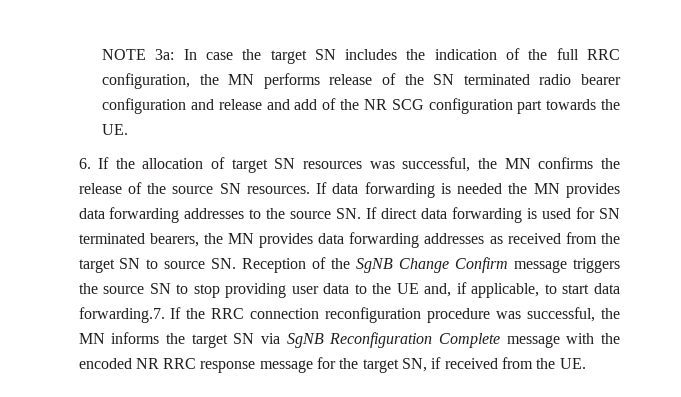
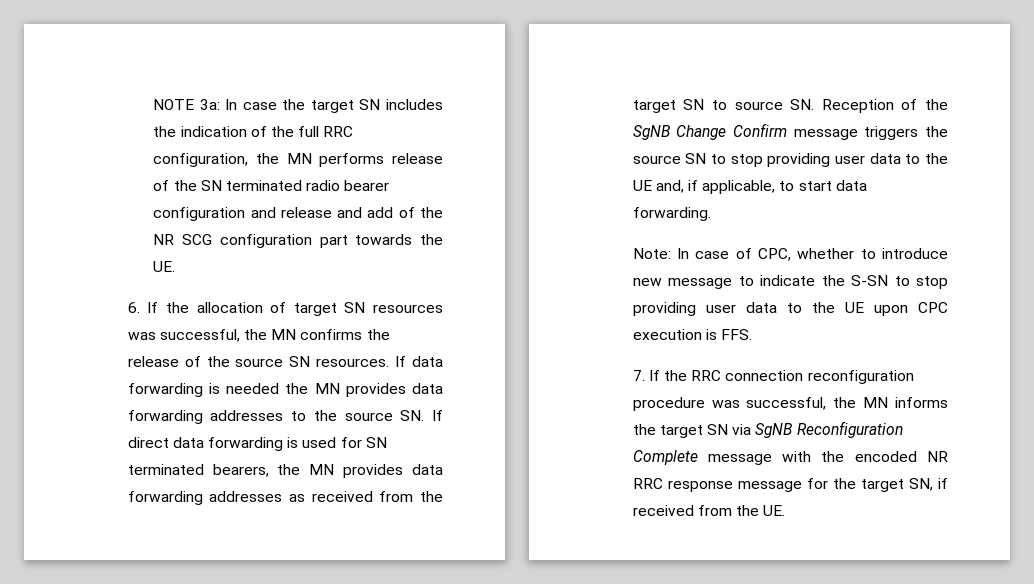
- If data forwarding is needed the MN provides data forwarding addresses to the source SN. If direct data forwarding is used for SN terminated bearers, the MN provides data forwarding addresses as received from the target SN to source SN. Reception of the SgNB Change Confirm message triggers the source SN to stop providing user data to the UE and, if applicable, to start data forwarding.7. If the RRC connection reconfiguration procedure was successful, the MN informs the target SN via SgNB Reconfiguration Complete message with the encoded NR RRC response message for the target SN, if received from the UE.
+ If data forwarding is needed the MN provides data forwarding addresses to the source SN. If direct data forwarding is used for SN terminated bearers, the MN provides data forwarding addresses as received from the target SN to source SN. Reception of the SgNB Change Confirm message triggers the source SN to stop providing user data to the UE and, if applicable, to start data forwarding.
+ Note: In case of CPC, whether to introduce new message to indicate the S-SN to stop providing user data to the UE upon CPC execution is FFS.
+ 7. If the RRC connection reconfiguration procedure was successful, the MN informs the target SN via SgNB Reconfiguration Complete message with the encoded NR RRC response message for the target SN, if received from the UE.

